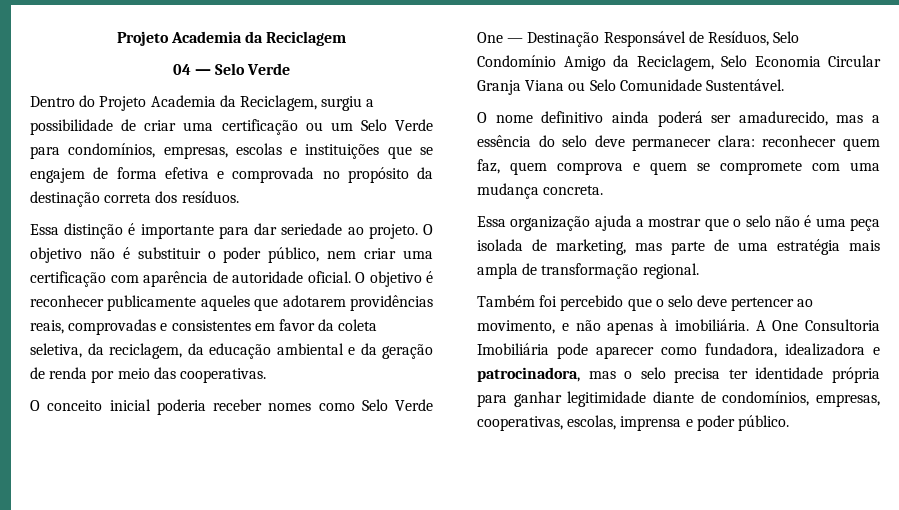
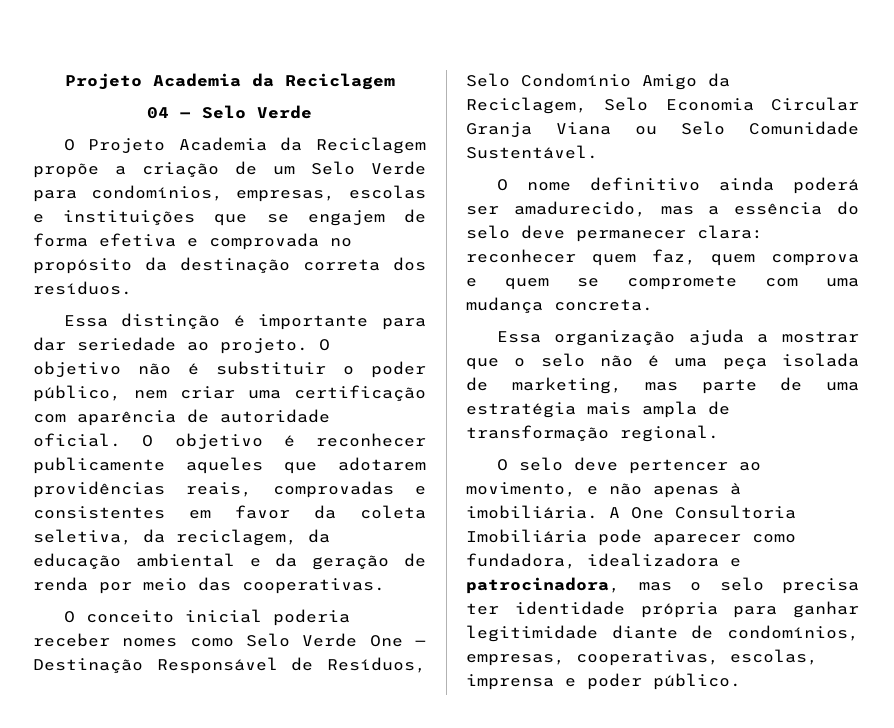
- Dentro do Projeto Academia da Reciclagem, surgiu a possibilidade de criar uma certificação ou um Selo Verde para condomínios, empresas, escolas e instituições que se engajem de forma efetiva e comprovada no propósito da destinação correta dos resíduos.
+ O Projeto Academia da Reciclagem propõe a criação de um Selo Verde para condomínios, empresas, escolas e instituições que se engajem de forma efetiva e comprovada no propósito da destinação correta dos resíduos.
- Também foi percebido que o selo deve pertencer ao movimento, e não apenas à imobiliária.
+ O selo deve pertencer ao movimento, e não apenas à imobiliária.

